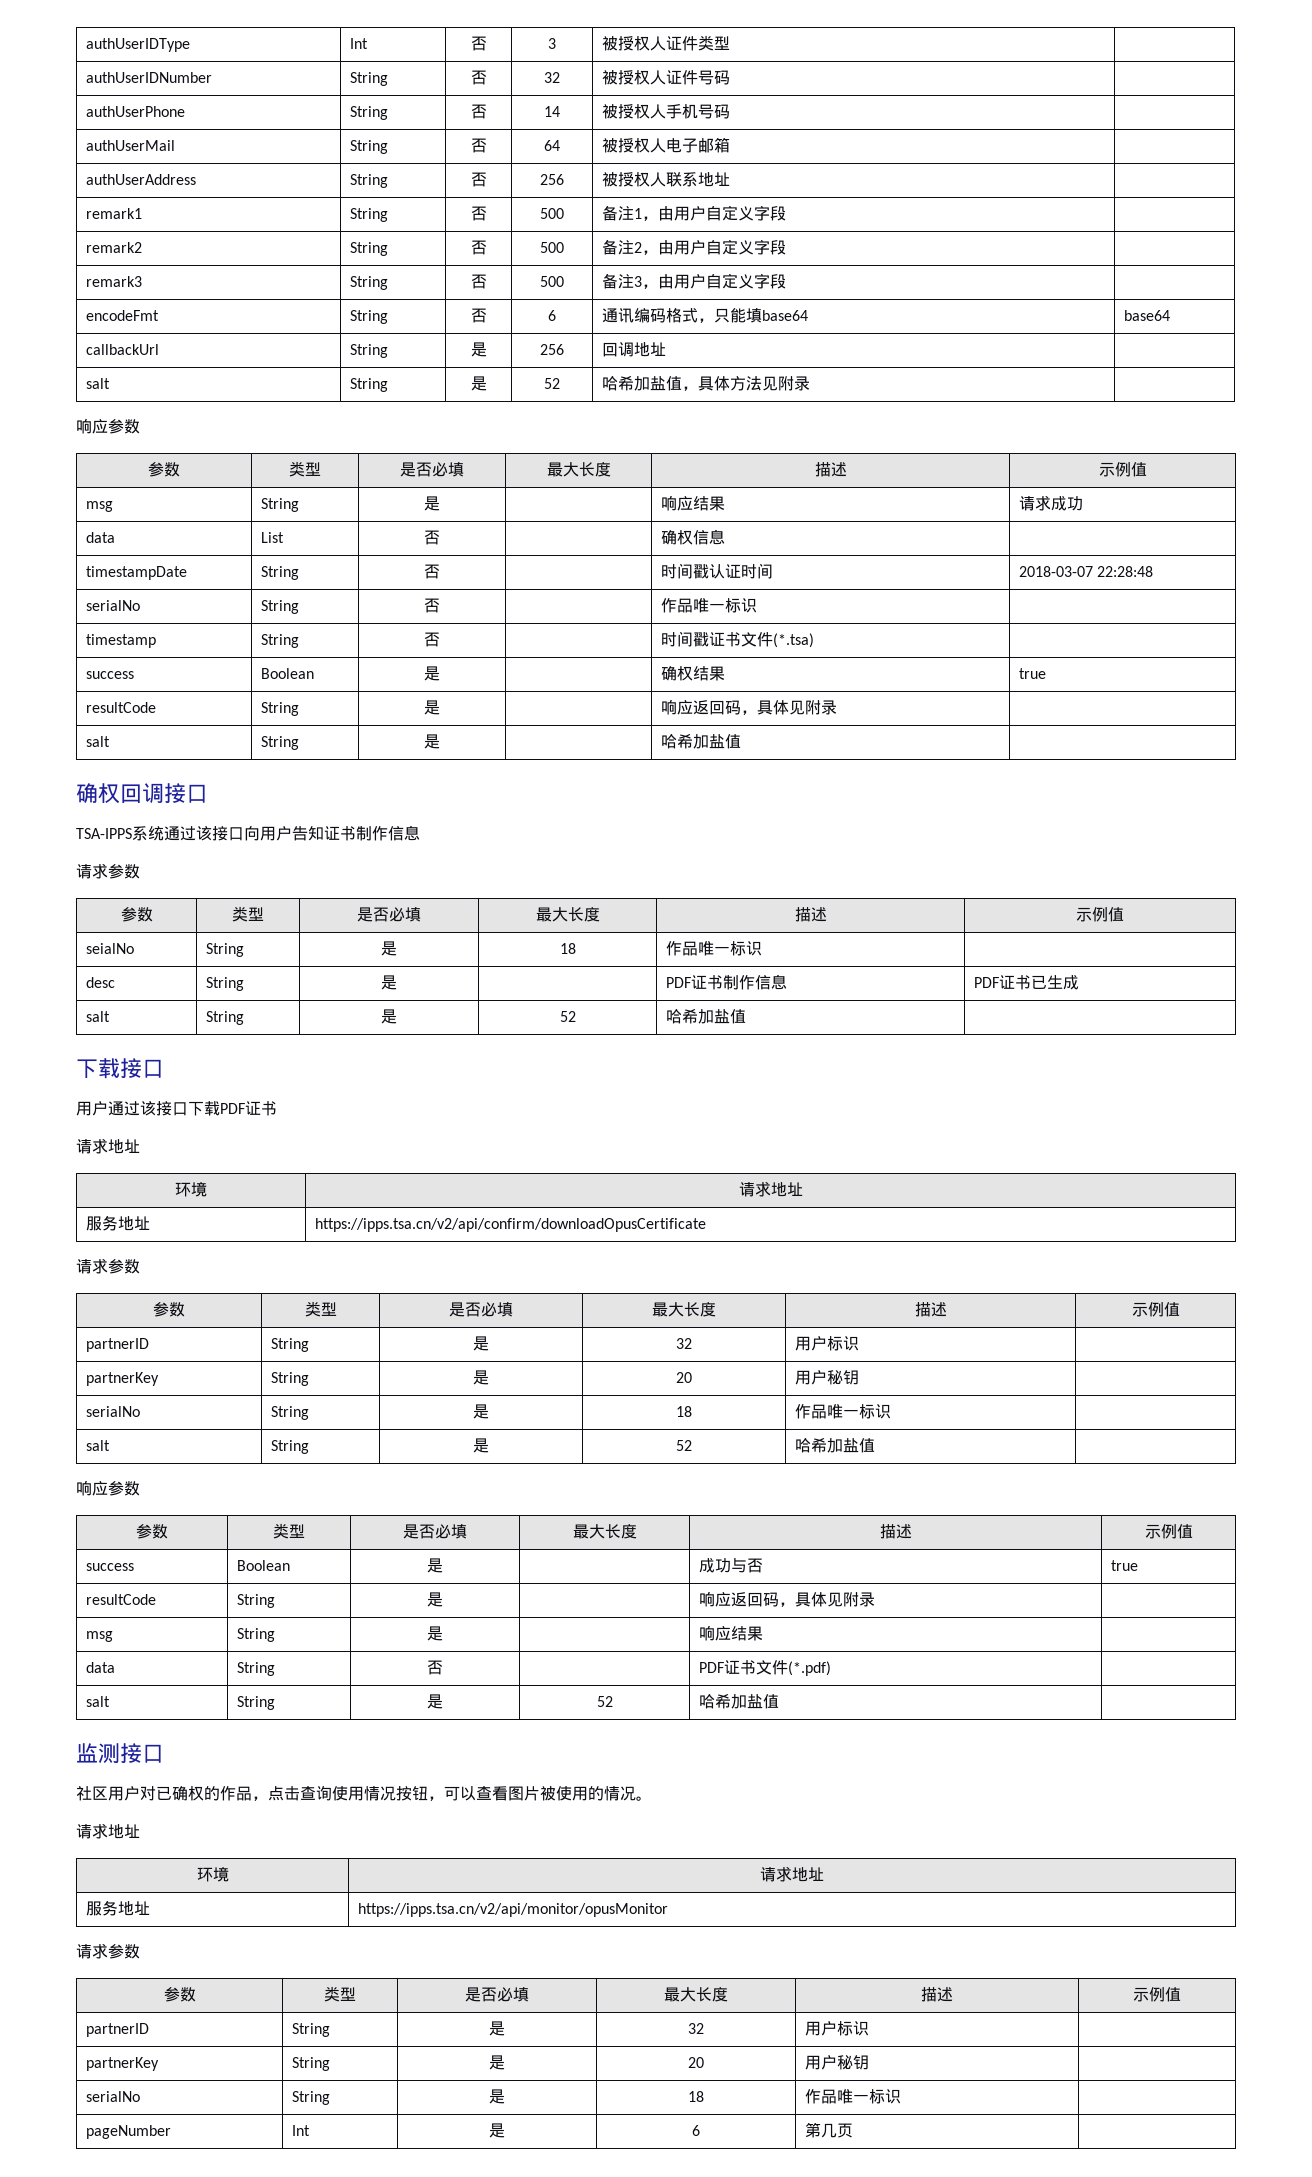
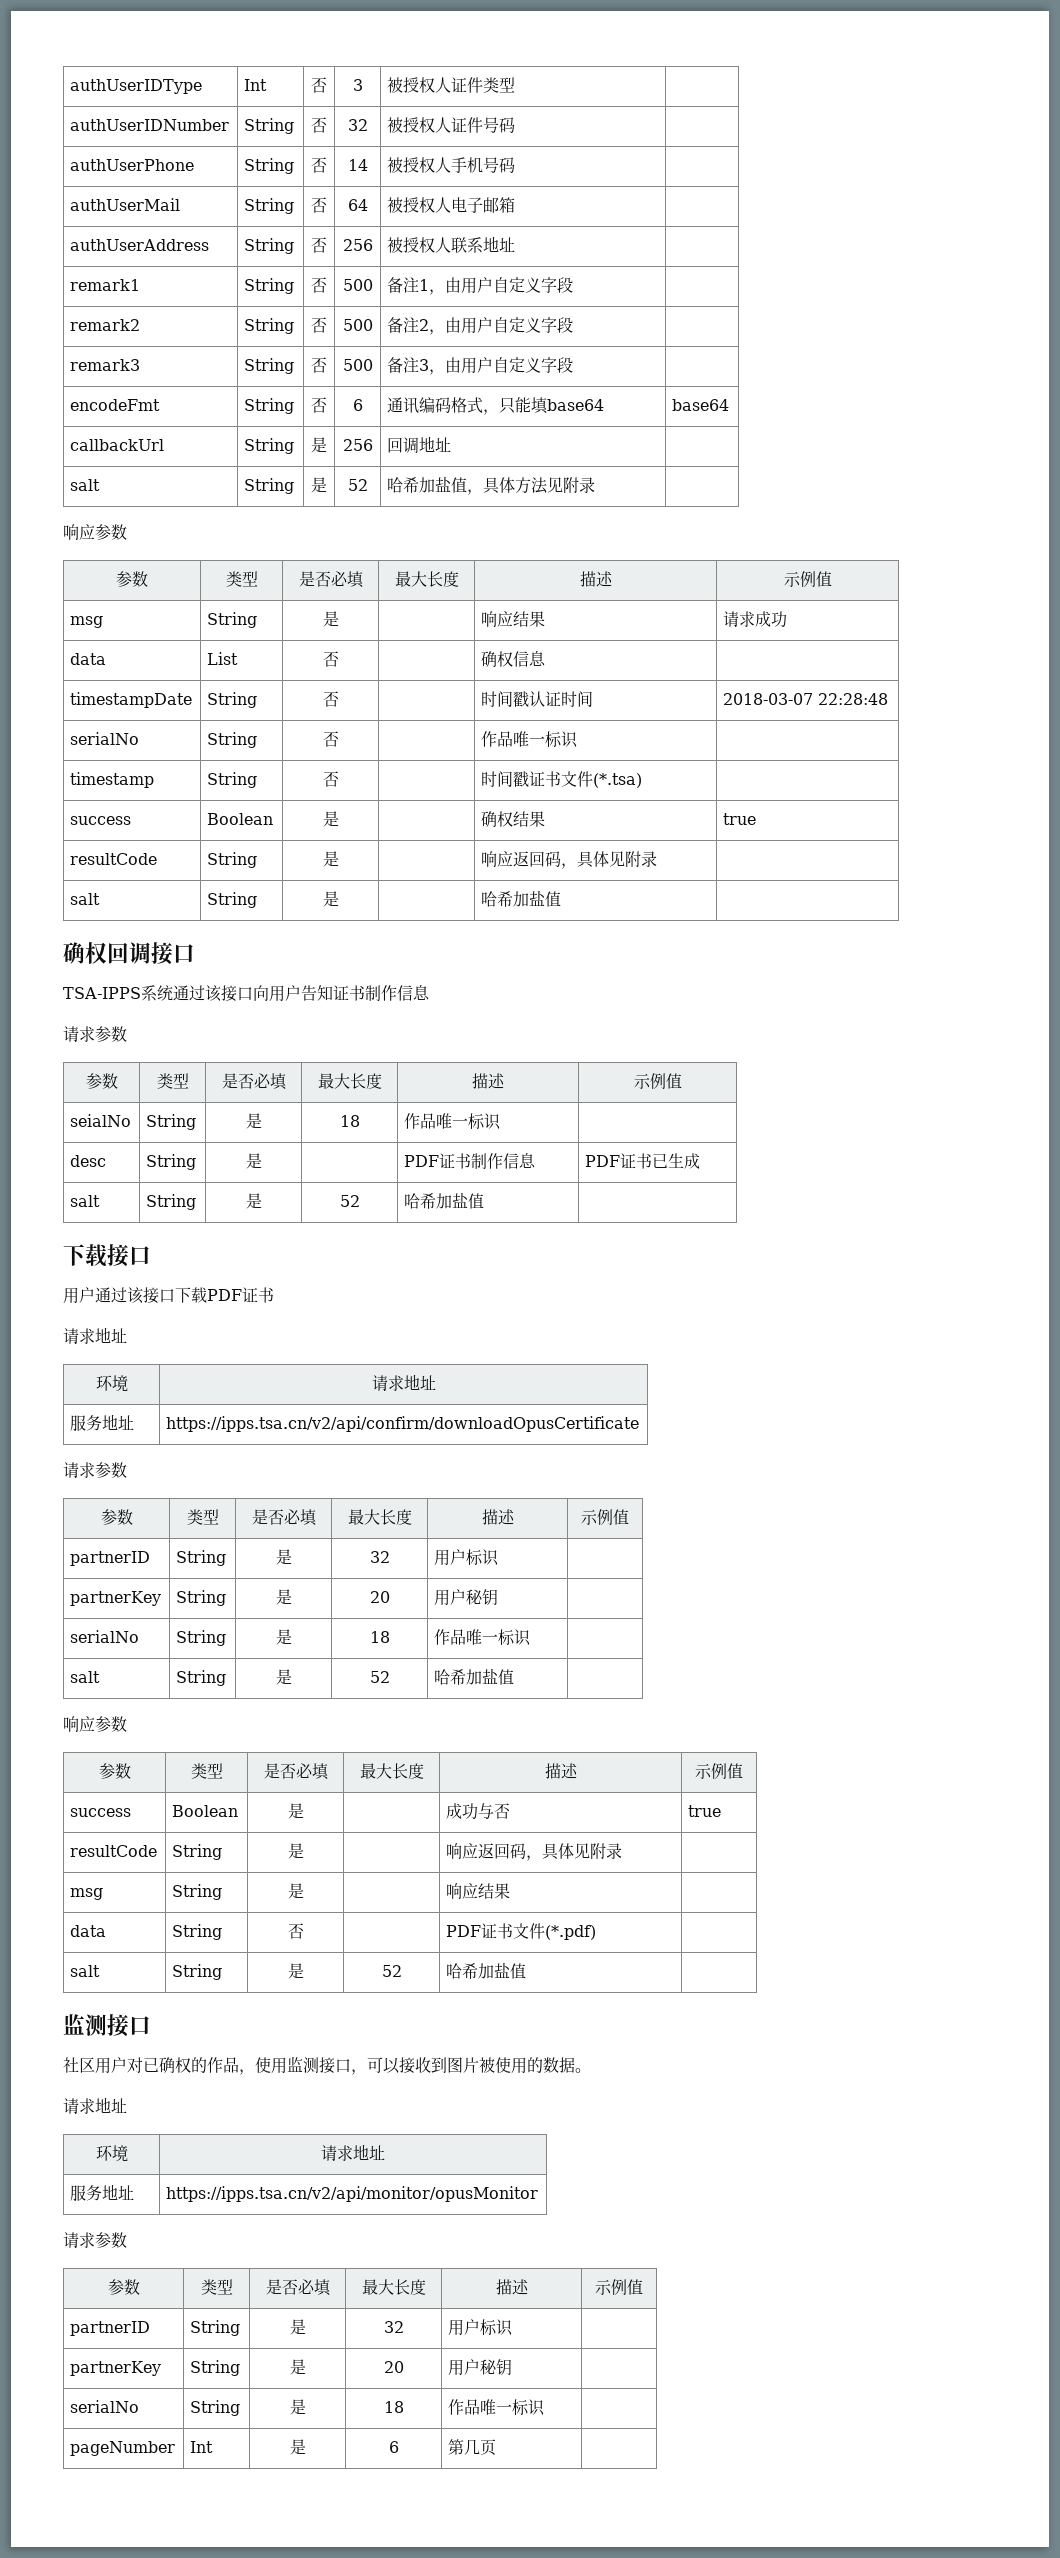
- 社区用户对已确权的作品，点击查询使用情况按钮，可以查看图片被使用的情况。
+ 社区用户对已确权的作品，使用监测接口，可以接收到图片被使用的数据。

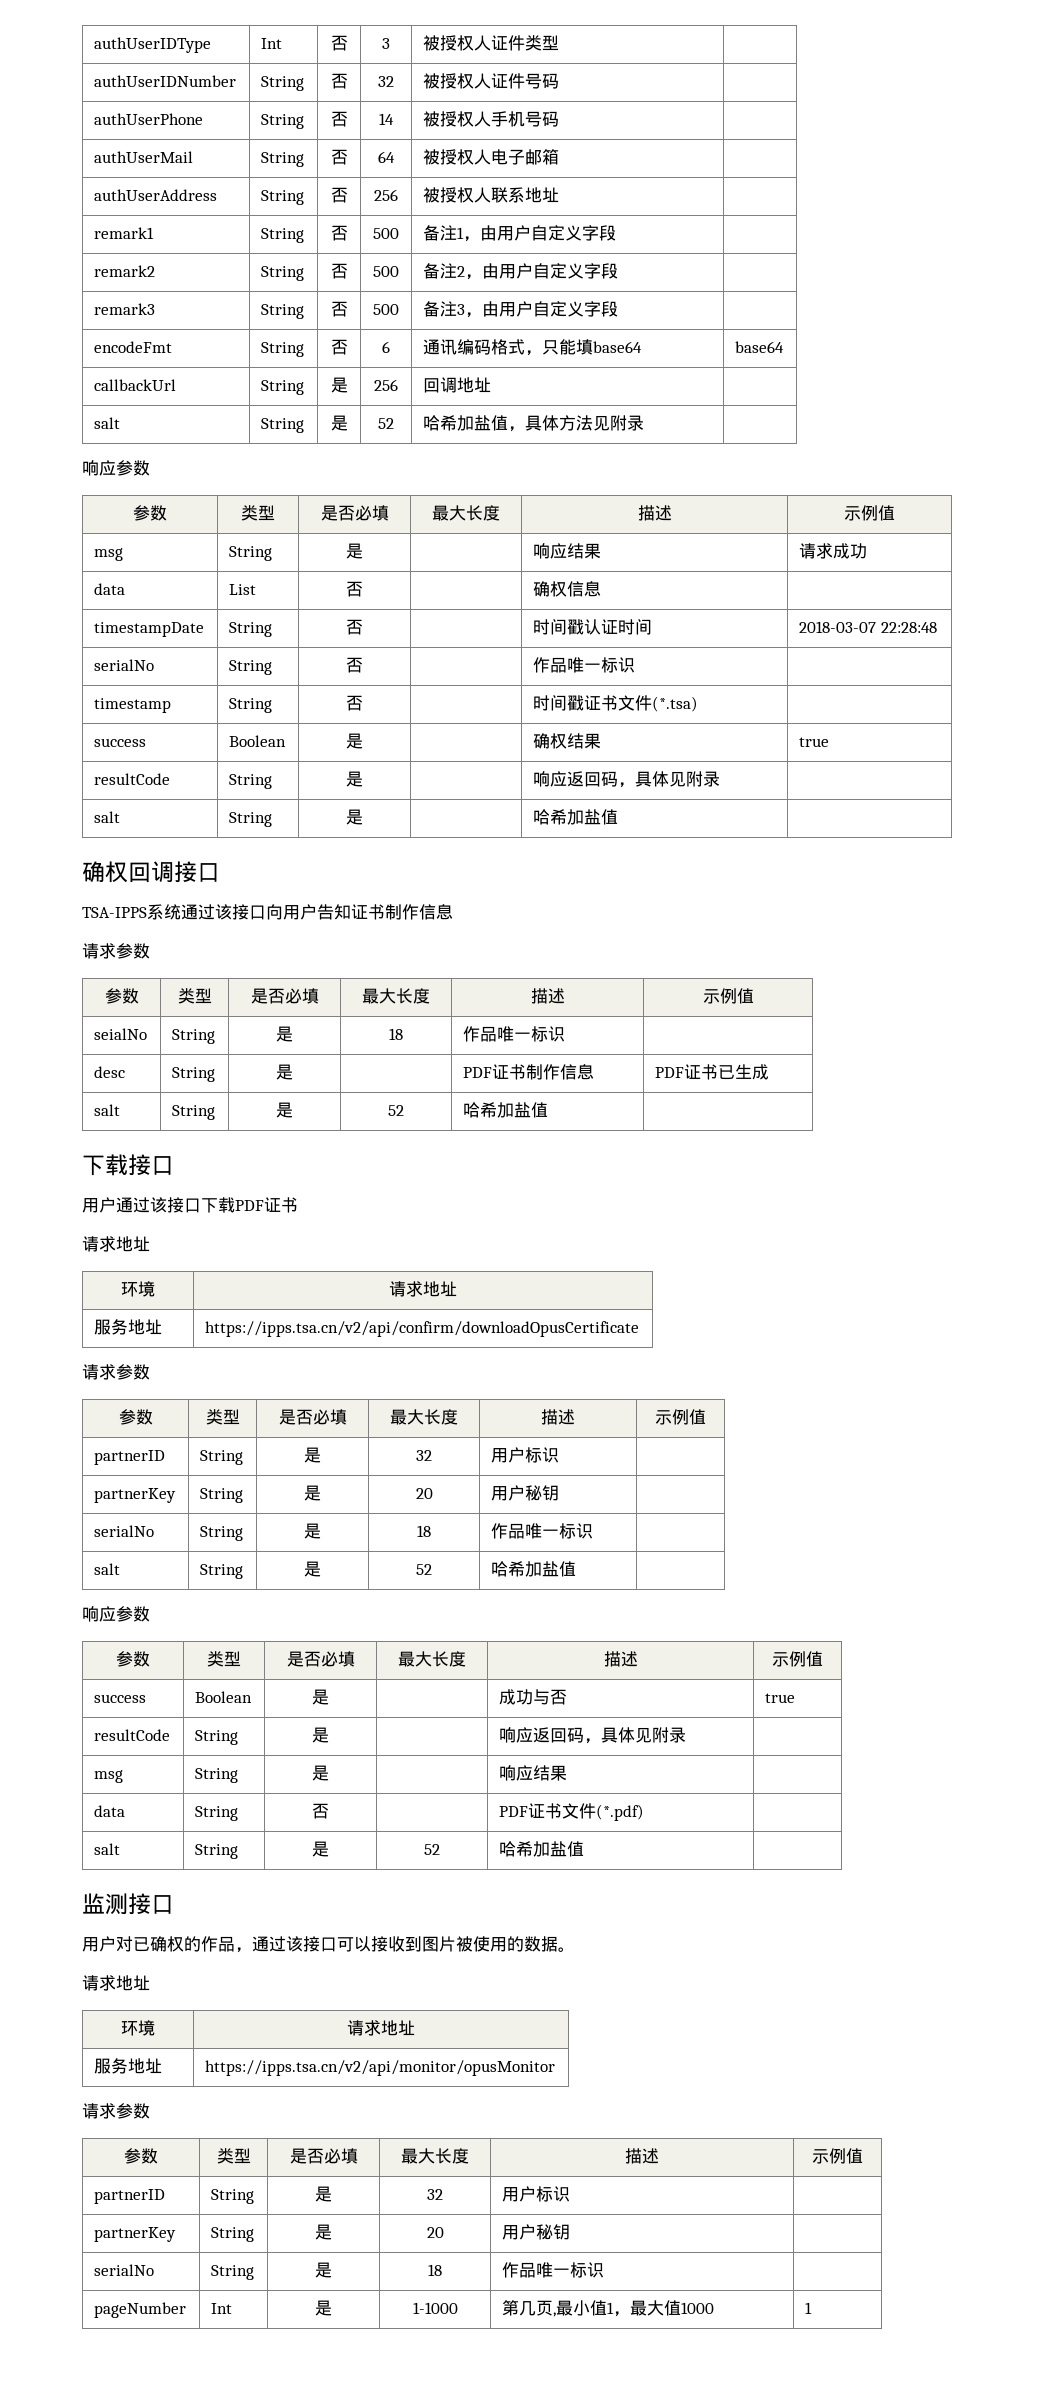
- 社区用户对已确权的作品，使用监测接口，可以接收到图片被使用的数据。
+ 用户对已确权的作品，通过该接口可以接收到图片被使用的数据。
- pageNumber | Int | 是 | 6 | 第几页 |
+ pageNumber | Int | 是 | 1-1000 | 第几页,最小值1，最大值1000 | 1

